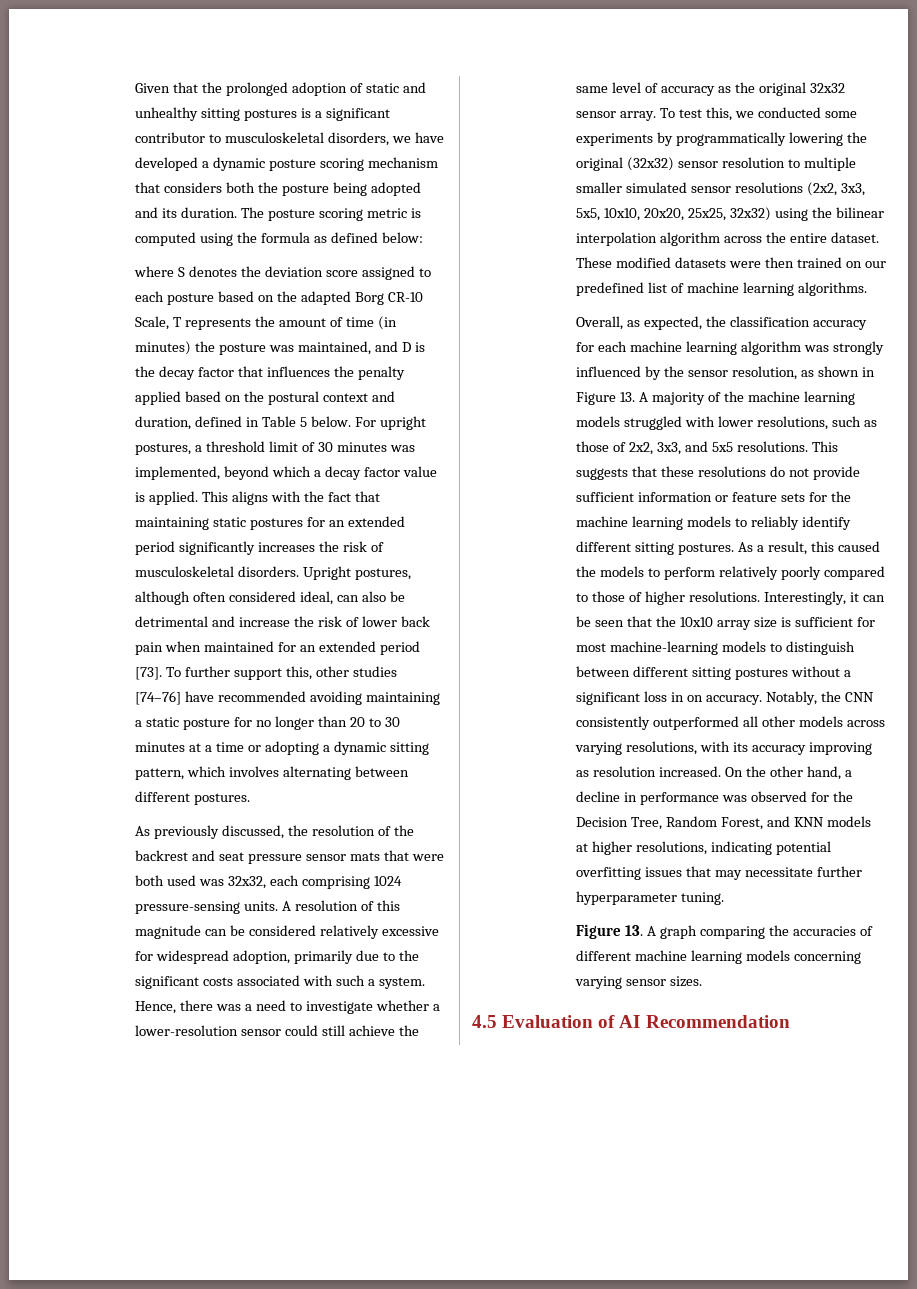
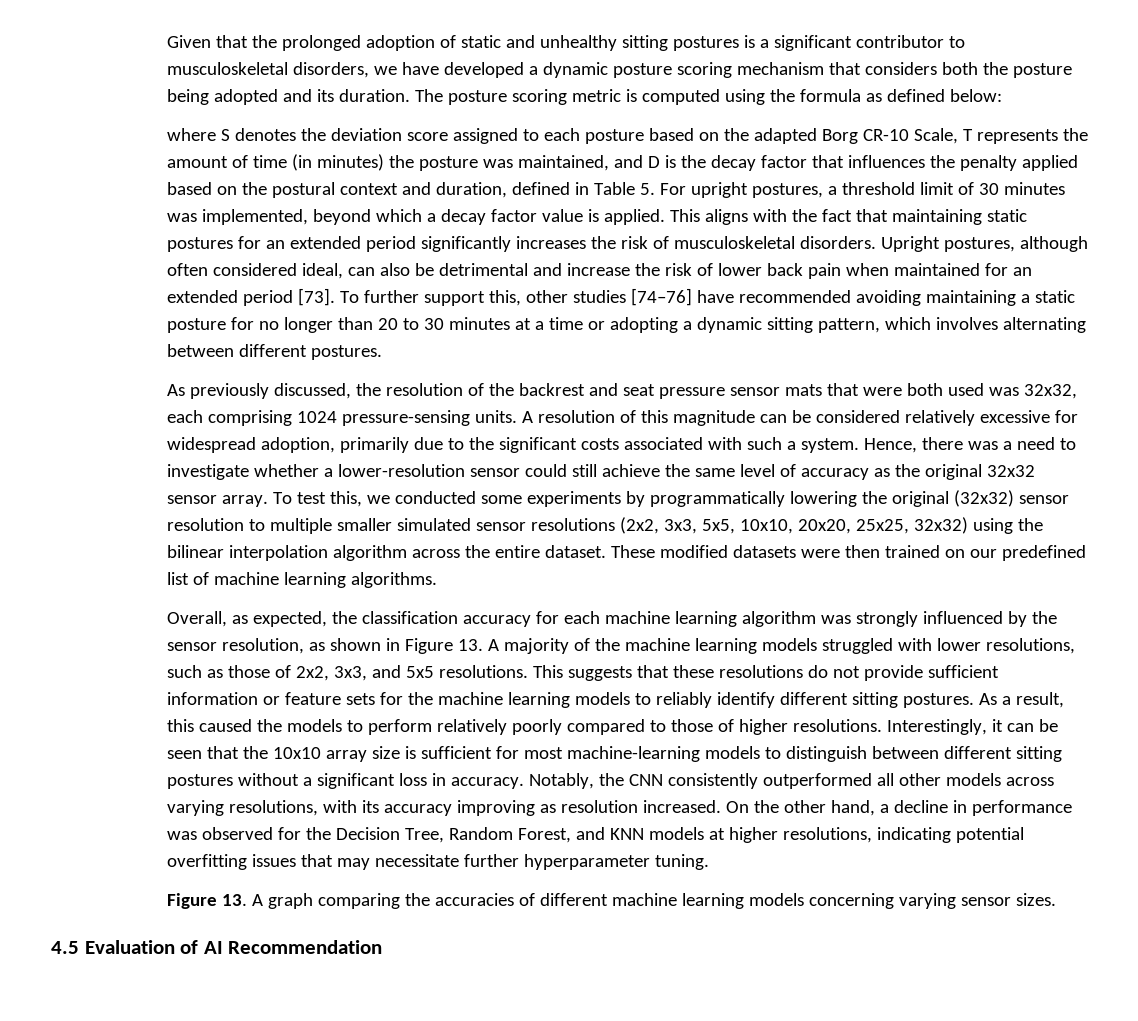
- where S denotes the deviation score assigned to each posture based on the adapted Borg CR-10 Scale, T represents the amount of time (in minutes) the posture was maintained, and D is the decay factor that influences the penalty applied based on the postural context and duration, defined in Table 5 below. For upright postures, a threshold limit of 30 minutes was implemented, beyond which a decay factor value is applied.
+ where S denotes the deviation score assigned to each posture based on the adapted Borg CR-10 Scale, T represents the amount of time (in minutes) the posture was maintained, and D is the decay factor that influences the penalty applied based on the postural context and duration, defined in Table 5. For upright postures, a threshold limit of 30 minutes was implemented, beyond which a decay factor value is applied.
- Interestingly, it can be seen that the 10x10 array size is sufficient for most machine-learning models to distinguish between different sitting postures without a significant loss in on accuracy.
+ Interestingly, it can be seen that the 10x10 array size is sufficient for most machine-learning models to distinguish between different sitting postures without a significant loss in accuracy.

